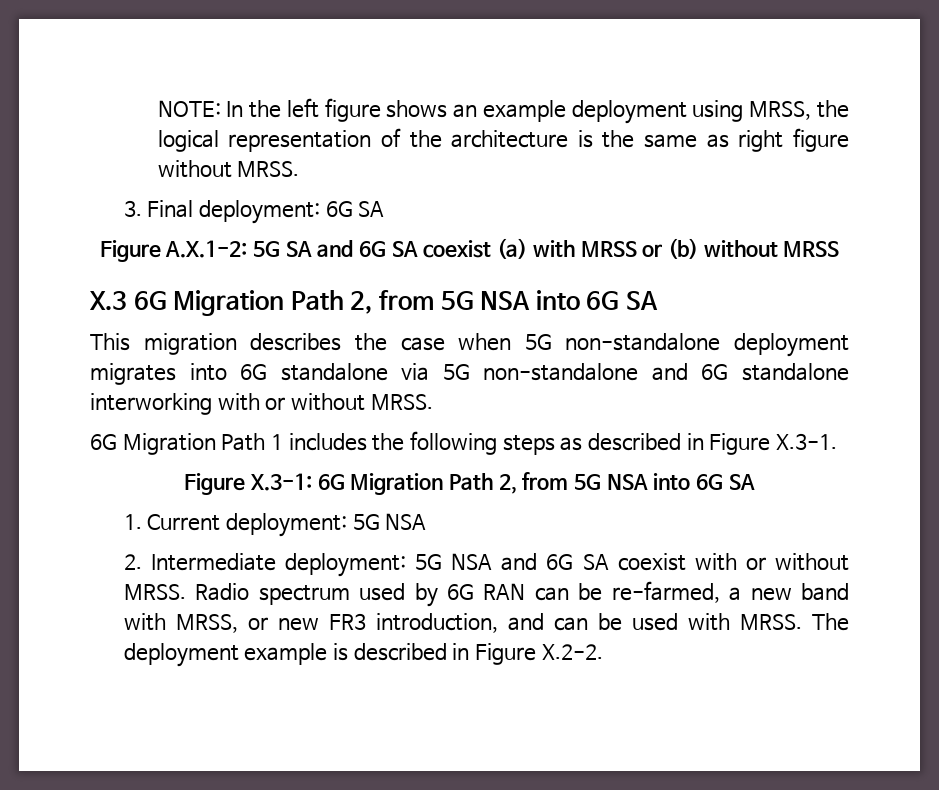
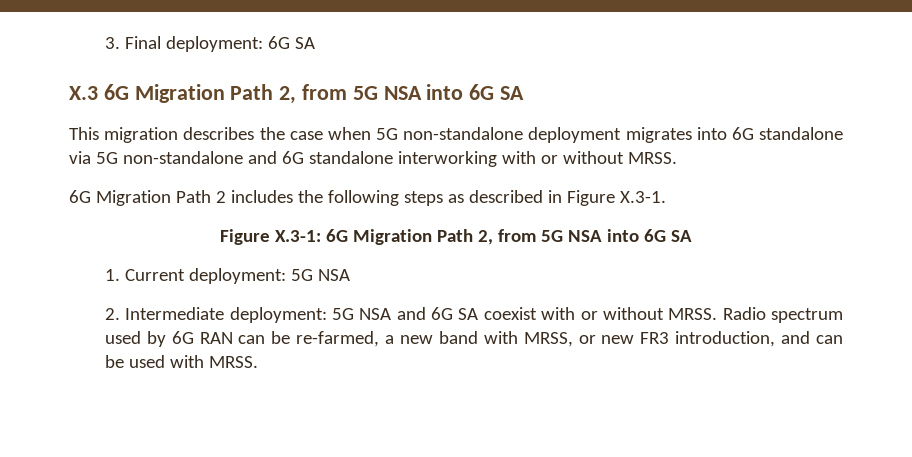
- NOTE: In the left figure shows an example deployment using MRSS, the logical representation of the architecture is the same as right figure without MRSS.
- Figure A.X.1-2: 5G SA and 6G SA coexist (a) with MRSS or (b) without MRSS
- 6G Migration Path 1 includes the following steps as described in Figure X.3-1.
+ 6G Migration Path 2 includes the following steps as described in Figure X.3-1.
- The deployment example is described in Figure X.2-2.

